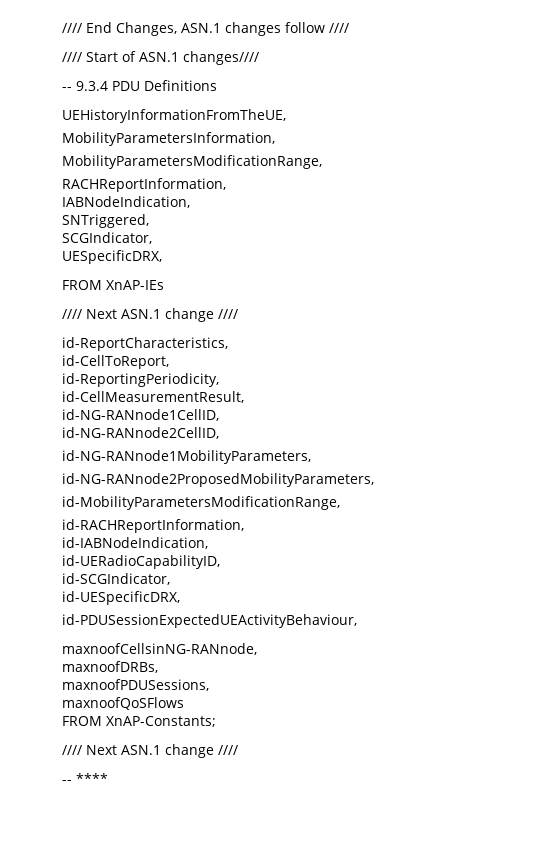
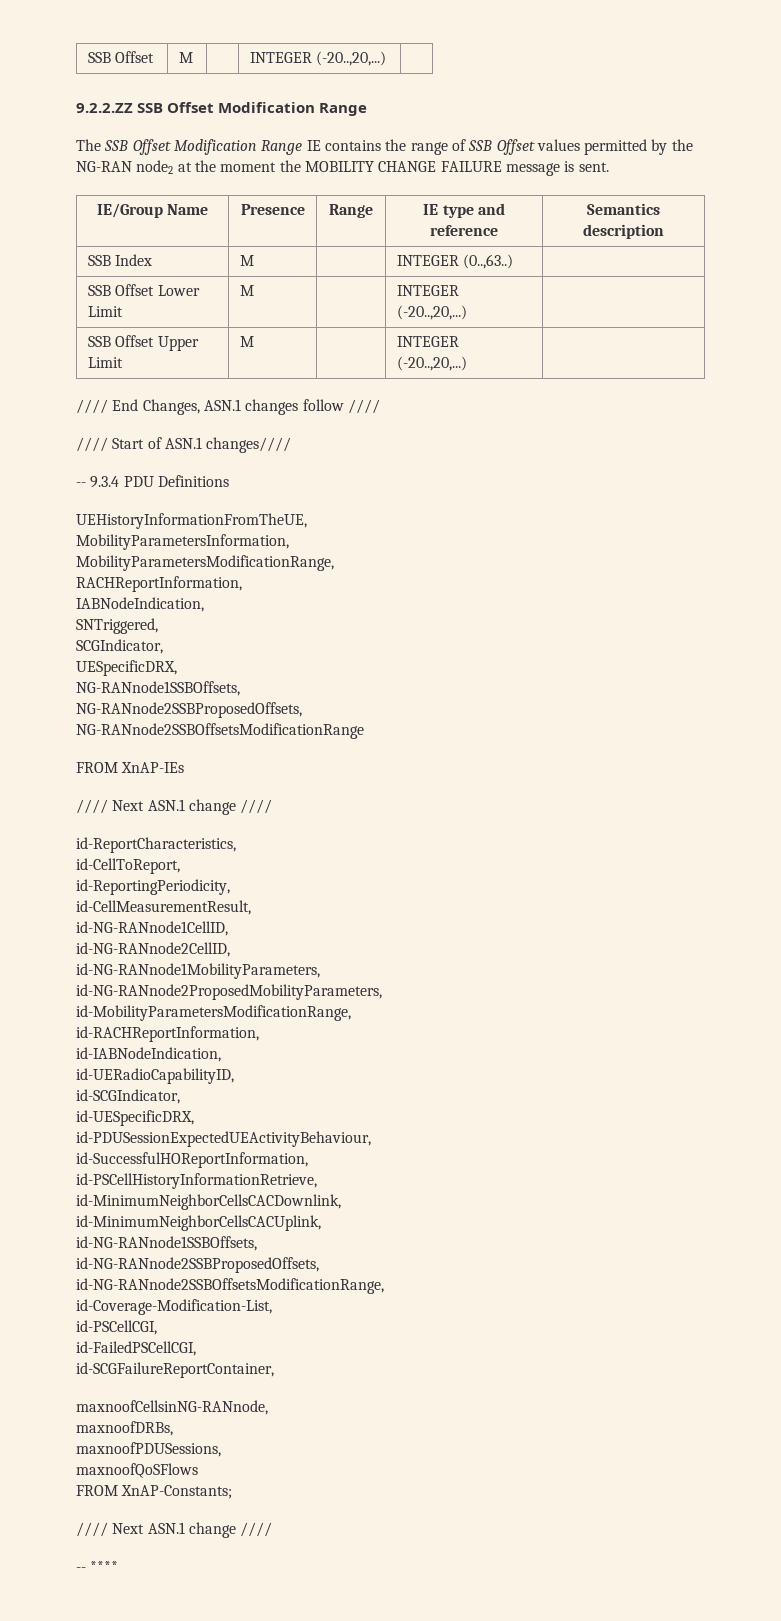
+ SSB Offset | M | | INTEGER (-20..,20,...) |
+ 9.2.2.ZZ SSB Offset Modification Range
+ The SSB Offset Modification Range IE contains the range of SSB Offset values permitted by the NG-RAN node2 at the moment the MOBILITY CHANGE FAILURE message is sent.
+ IE/Group Name | Presence | Range | IE type and reference | Semantics description
+ SSB Index | M | | INTEGER (0..,63..) |
+ SSB Offset Lower Limit | M | | INTEGER (-20..,20,...) |
+ SSB Offset Upper Limit | M | | INTEGER (-20..,20,...) |
+ NG-RANnode1SSBOffsets,
+ NG-RANnode2SSBProposedOffsets,
+ NG-RANnode2SSBOffsetsModificationRange
+ id-SuccessfulHOReportInformation,
+ id-PSCellHistoryInformationRetrieve,
+ id-MinimumNeighborCellsCACDownlink,
+ id-MinimumNeighborCellsCACUplink,
+ id-NG-RANnode1SSBOffsets,
+ id-NG-RANnode2SSBProposedOffsets,
+ id-NG-RANnode2SSBOffsetsModificationRange,
+ id-Coverage-Modification-List,
+ id-PSCellCGI,
+ id-FailedPSCellCGI,
+ id-SCGFailureReportContainer,

